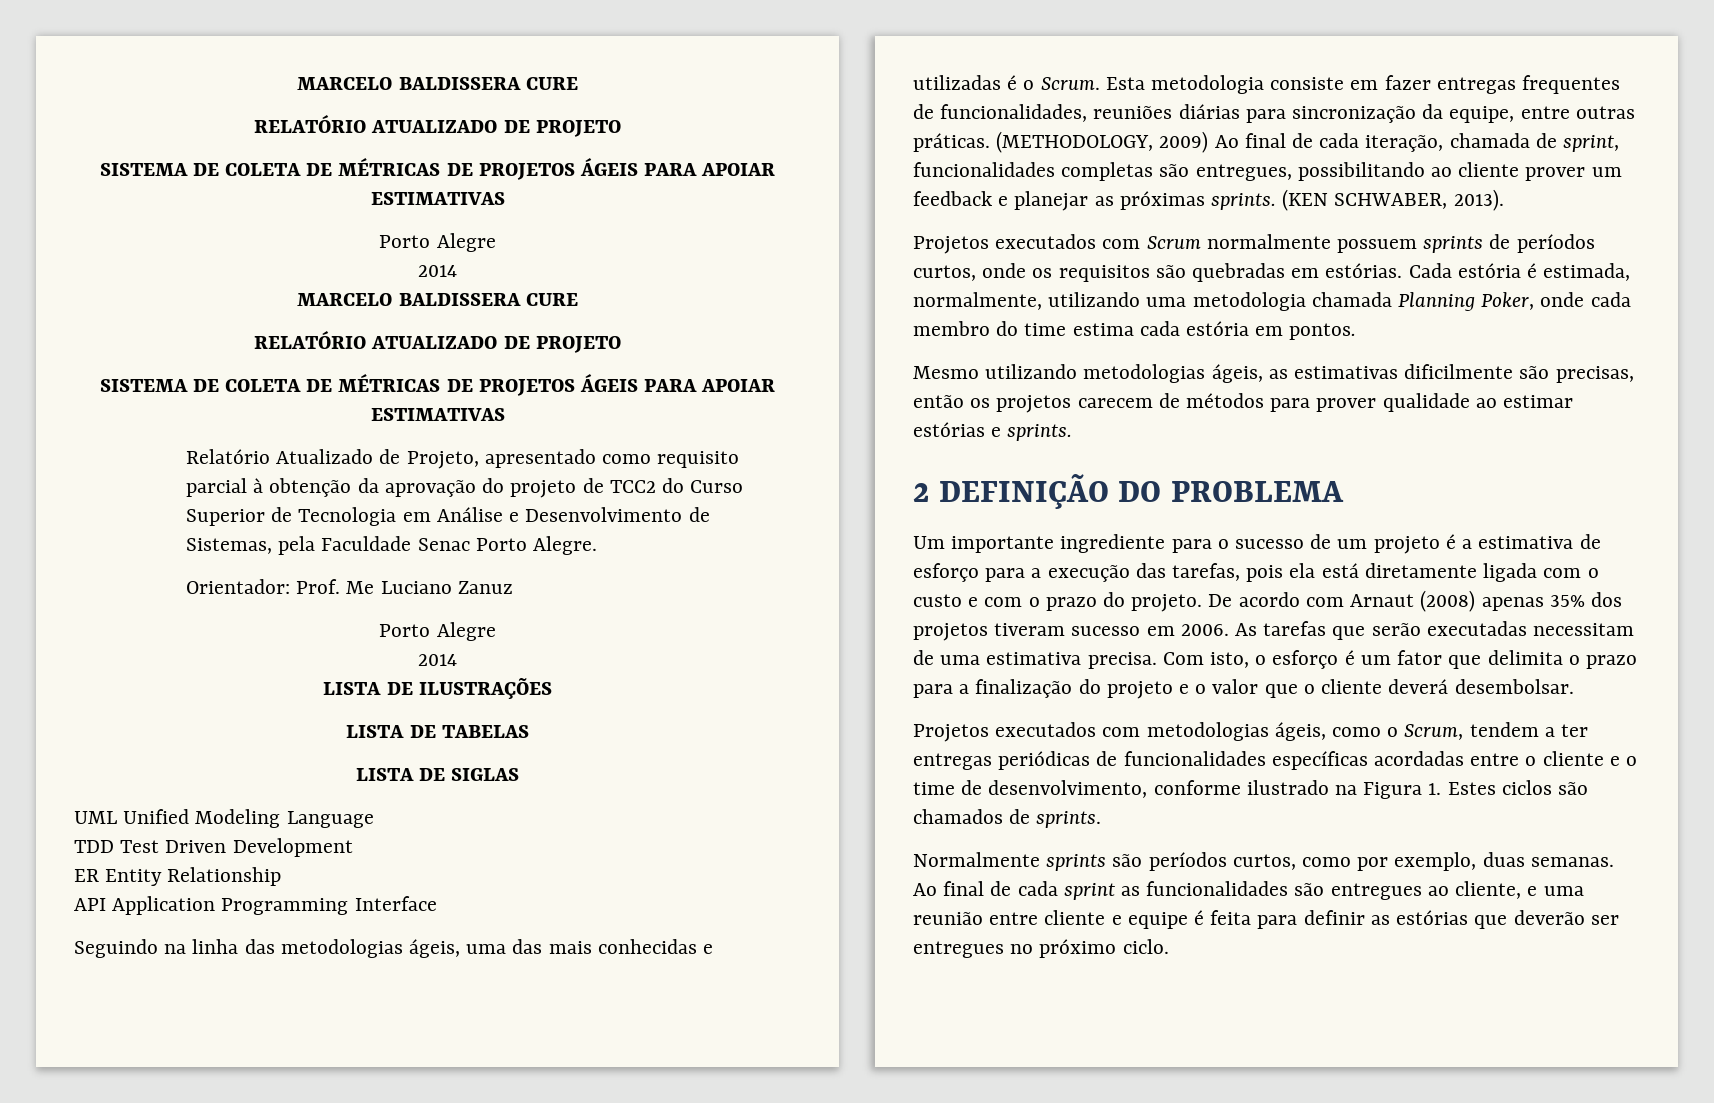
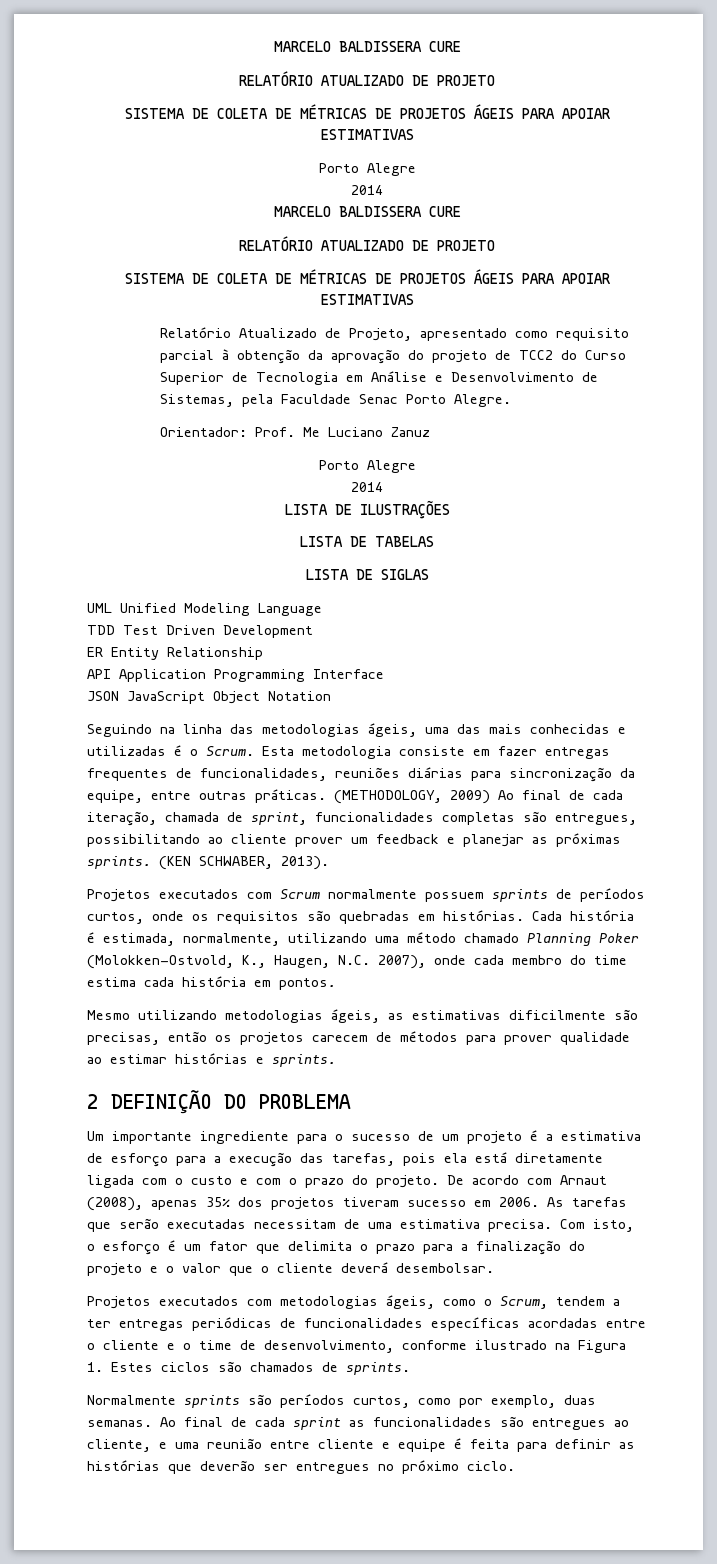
+ JSON JavaScript Object Notation
- Projetos executados com Scrum normalmente possuem sprints de períodos curtos, onde os requisitos são quebradas em estórias. Cada estória é estimada, normalmente, utilizando uma metodologia chamada Planning Poker, onde cada membro do time estima cada estória em pontos.
+ Projetos executados com Scrum normalmente possuem sprints de períodos curtos, onde os requisitos são quebradas em histórias. Cada história é estimada, normalmente, utilizando uma método chamado Planning Poker (Molokken-Ostvold, K., Haugen, N.C. 2007), onde cada membro do time estima cada história em pontos.
- Mesmo utilizando metodologias ágeis, as estimativas dificilmente são precisas, então os projetos carecem de métodos para prover qualidade ao estimar estórias e sprints.
+ Mesmo utilizando metodologias ágeis, as estimativas dificilmente são precisas, então os projetos carecem de métodos para prover qualidade ao estimar histórias e sprints.
- De acordo com Arnaut (2008) apenas 35% dos projetos tiveram sucesso em 2006.
+ De acordo com Arnaut (2008), apenas 35% dos projetos tiveram sucesso em 2006.
- Ao final de cada sprint as funcionalidades são entregues ao cliente, e uma reunião entre cliente e equipe é feita para definir as estórias que deverão ser entregues no próximo ciclo.
+ Ao final de cada sprint as funcionalidades são entregues ao cliente, e uma reunião entre cliente e equipe é feita para definir as histórias que deverão ser entregues no próximo ciclo.

